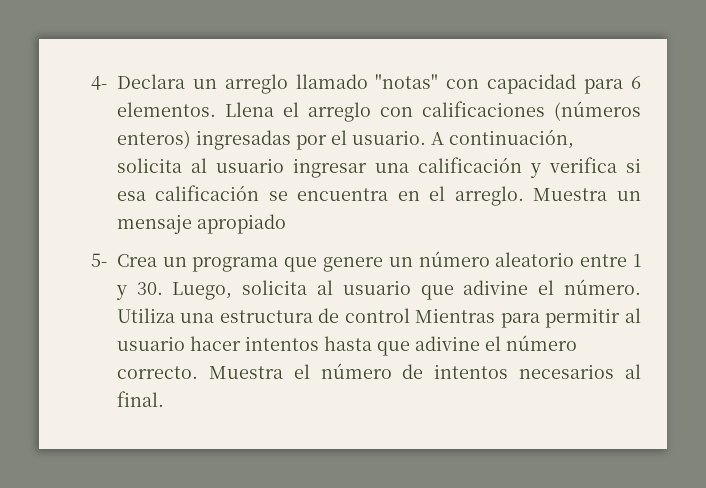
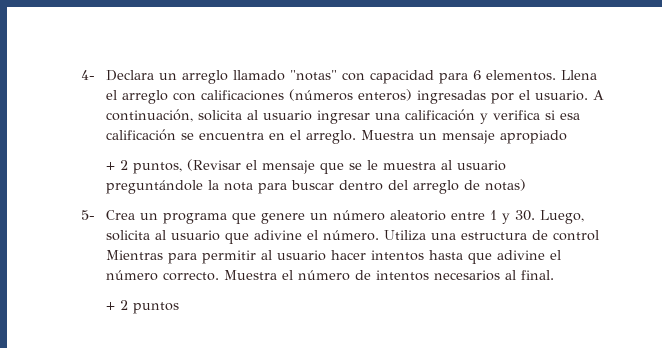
+ + 2 puntos, (Revisar el mensaje que se le muestra al usuario preguntándole la nota para buscar dentro del arreglo de notas)
+ + 2 puntos

